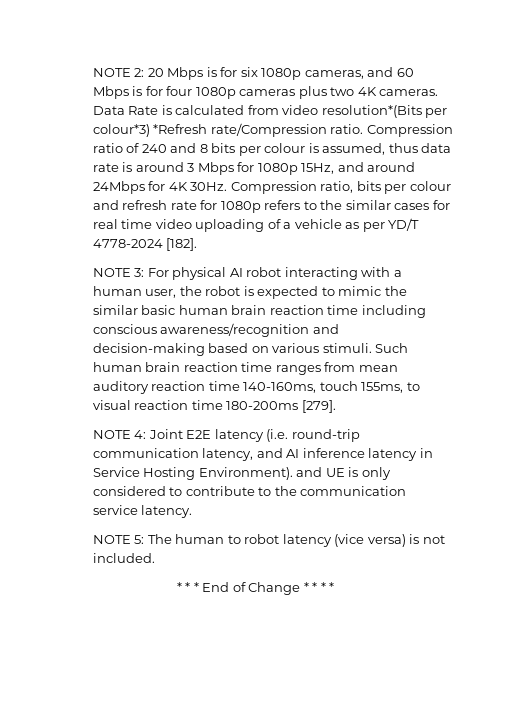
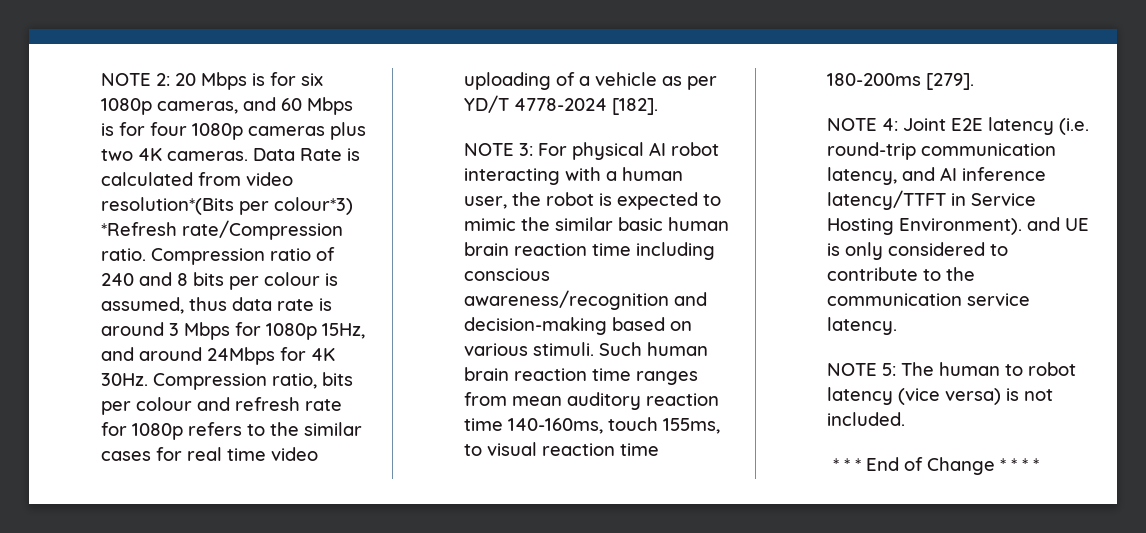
- NOTE 4: Joint E2E latency (i.e. round-trip communication latency, and AI inference latency in Service Hosting Environment). and UE is only considered to contribute to the communication service latency.
+ NOTE 4: Joint E2E latency (i.e. round-trip communication latency, and AI inference latency/TTFT in Service Hosting Environment). and UE is only considered to contribute to the communication service latency.

